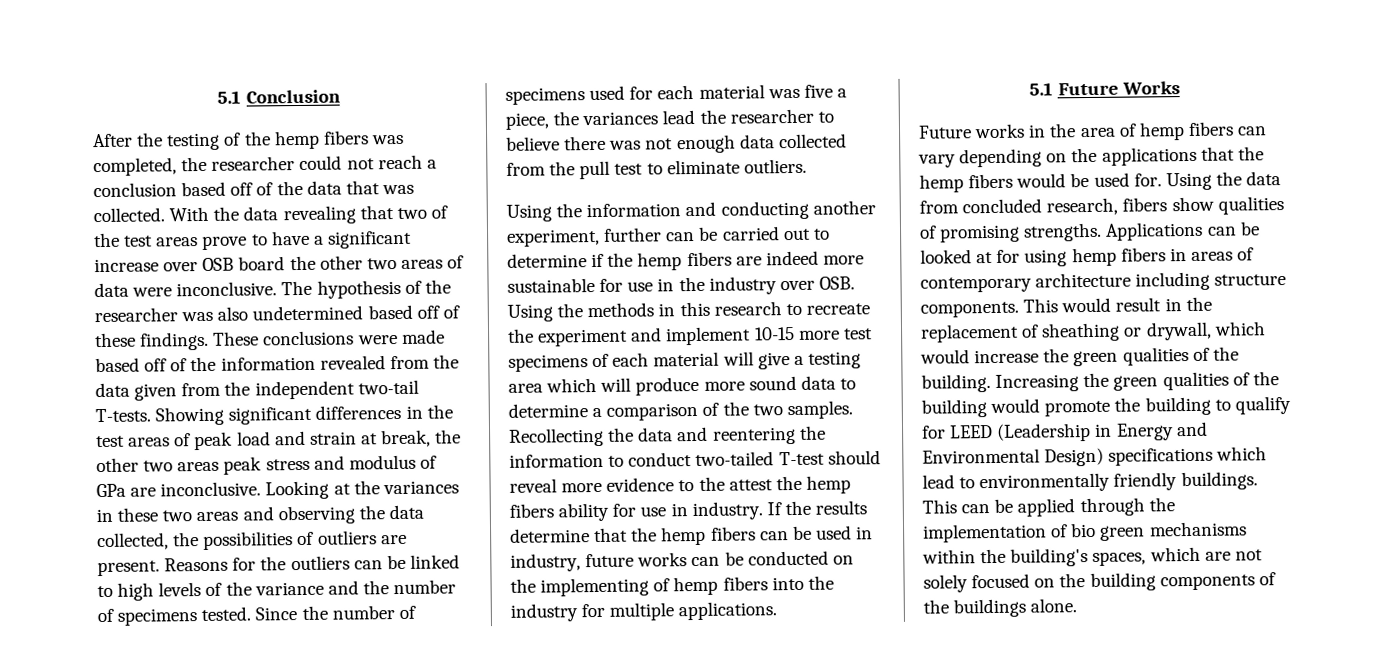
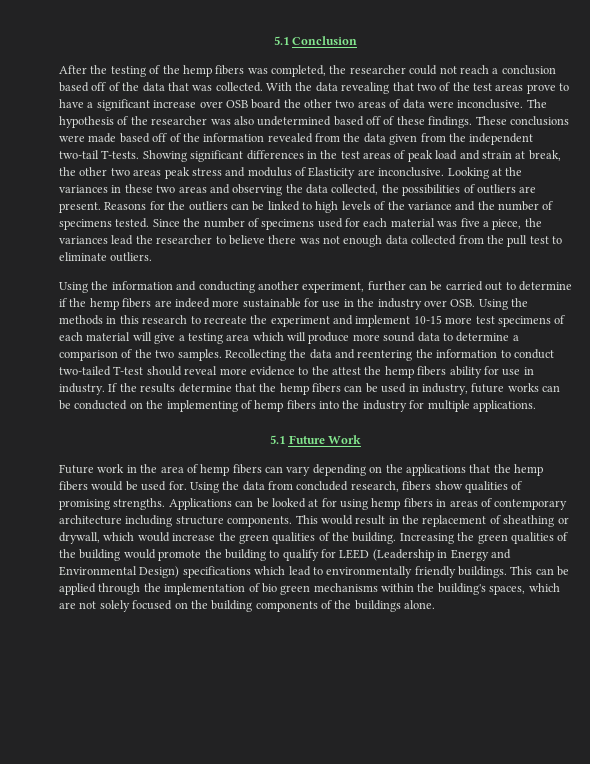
- Showing significant differences in the test areas of peak load and strain at break, the other two areas peak stress and modulus of GPa are inconclusive.
+ Showing significant differences in the test areas of peak load and strain at break, the other two areas peak stress and modulus of Elasticity are inconclusive.
- 5.1 Future Works
- Future works in the area of hemp fibers can vary depending on the applications that the hemp fibers would be used for.
+ 5.1 Future Work
+ Future work in the area of hemp fibers can vary depending on the applications that the hemp fibers would be used for.

